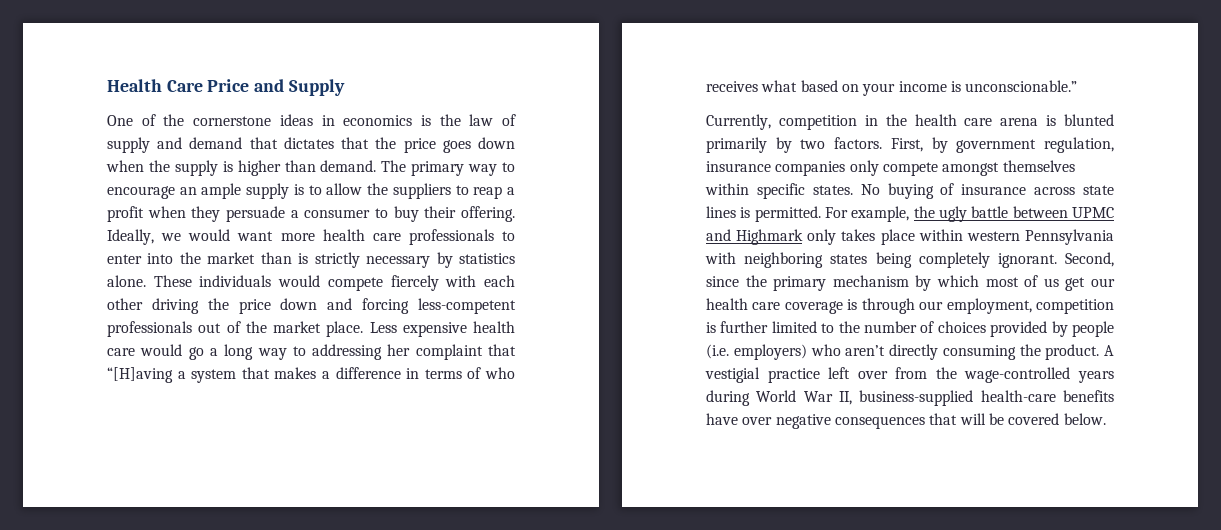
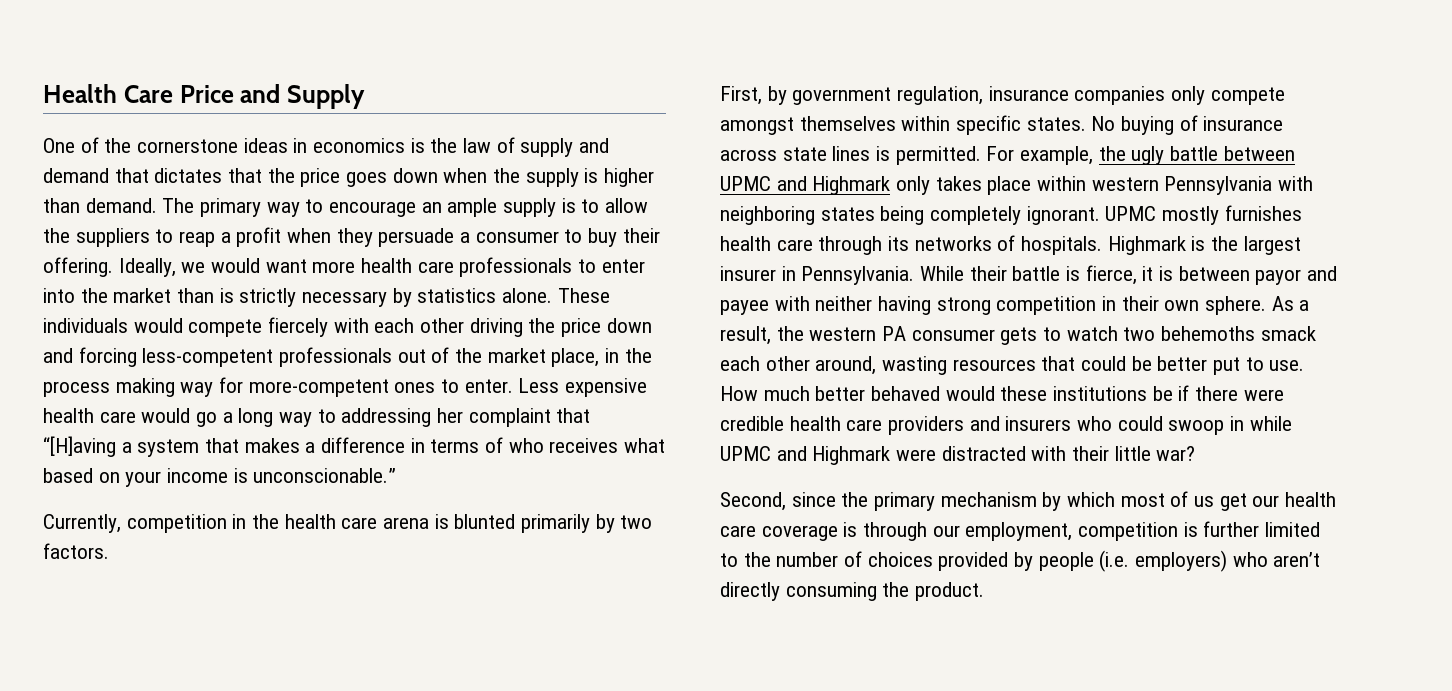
- These individuals would compete fiercely with each other driving the price down and forcing less-competent professionals out of the market place.
+ These individuals would compete fiercely with each other driving the price down and forcing less-competent professionals out of the market place, in the process making way for more-competent ones to enter.
- Currently, competition in the health care arena is blunted primarily by two factors. First, by government regulation, insurance companies only compete amongst themselves within specific states.
+ Currently, competition in the health care arena is blunted primarily by two factors.
+ First, by government regulation, insurance companies only compete amongst themselves within specific states.
- For example, the ugly battle between UPMC and Highmark only takes place within western Pennsylvania with neighboring states being completely ignorant. Second, since the primary mechanism by which most of us get our health care coverage is through our employment, competition is further limited to the number of choices provided by people (i.e. employers) who aren’t directly consuming the product. A vestigial practice left over from the wage-controlled years during World War II, business-supplied health-care benefits have over negative consequences that will be covered below.
+ For example, the ugly battle between UPMC and Highmark only takes place within western Pennsylvania with neighboring states being completely ignorant. UPMC mostly furnishes health care through its networks of hospitals. Highmark is the largest insurer in Pennsylvania. While their battle is fierce, it is between payor and payee with neither having strong competition in their own sphere. As a result, the western PA consumer gets to watch two behemoths smack each other around, wasting resources that could be better put to use. How much better behaved would these institutions be if there were credible health care providers and insurers who could swoop in while UPMC and Highmark were distracted with their little war?
+ Second, since the primary mechanism by which most of us get our health care coverage is through our employment, competition is further limited to the number of choices provided by people (i.e. employers) who aren’t directly consuming the product.

